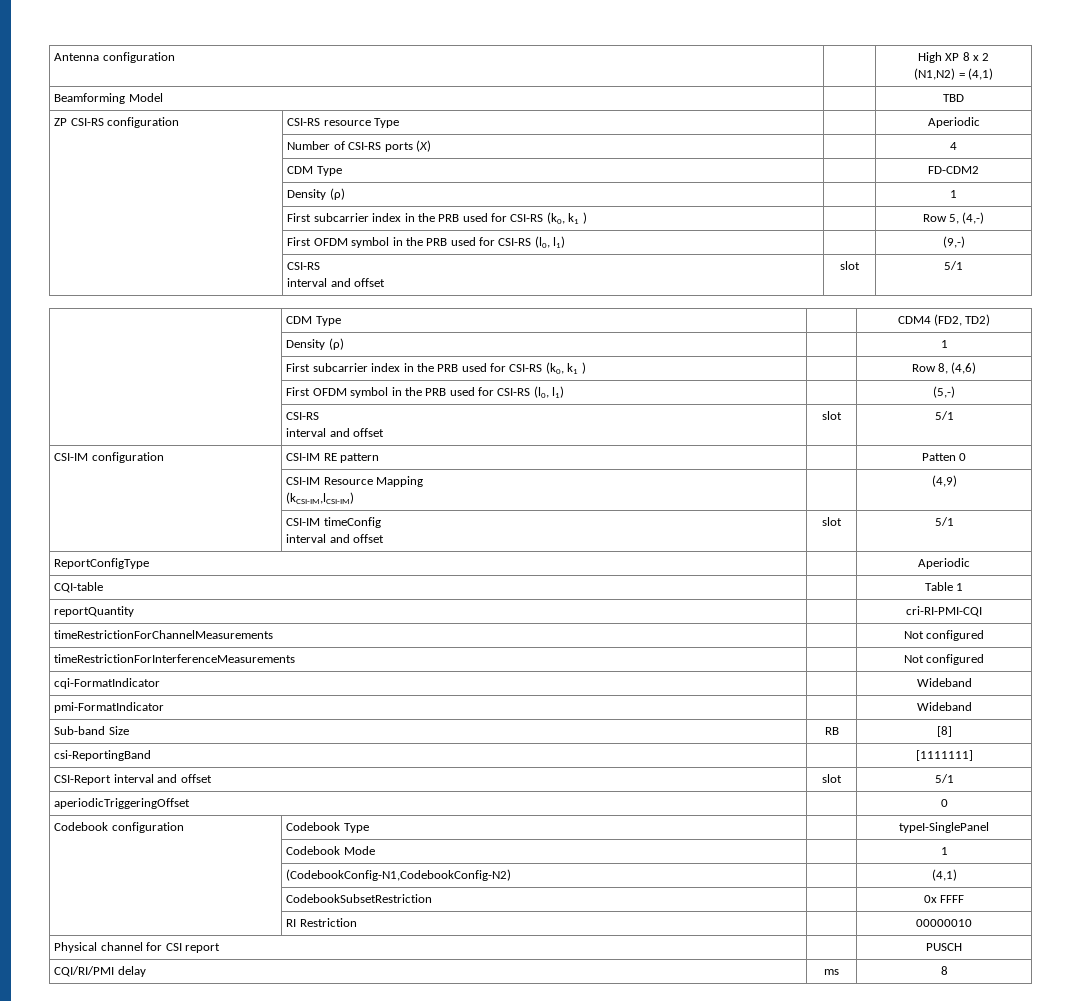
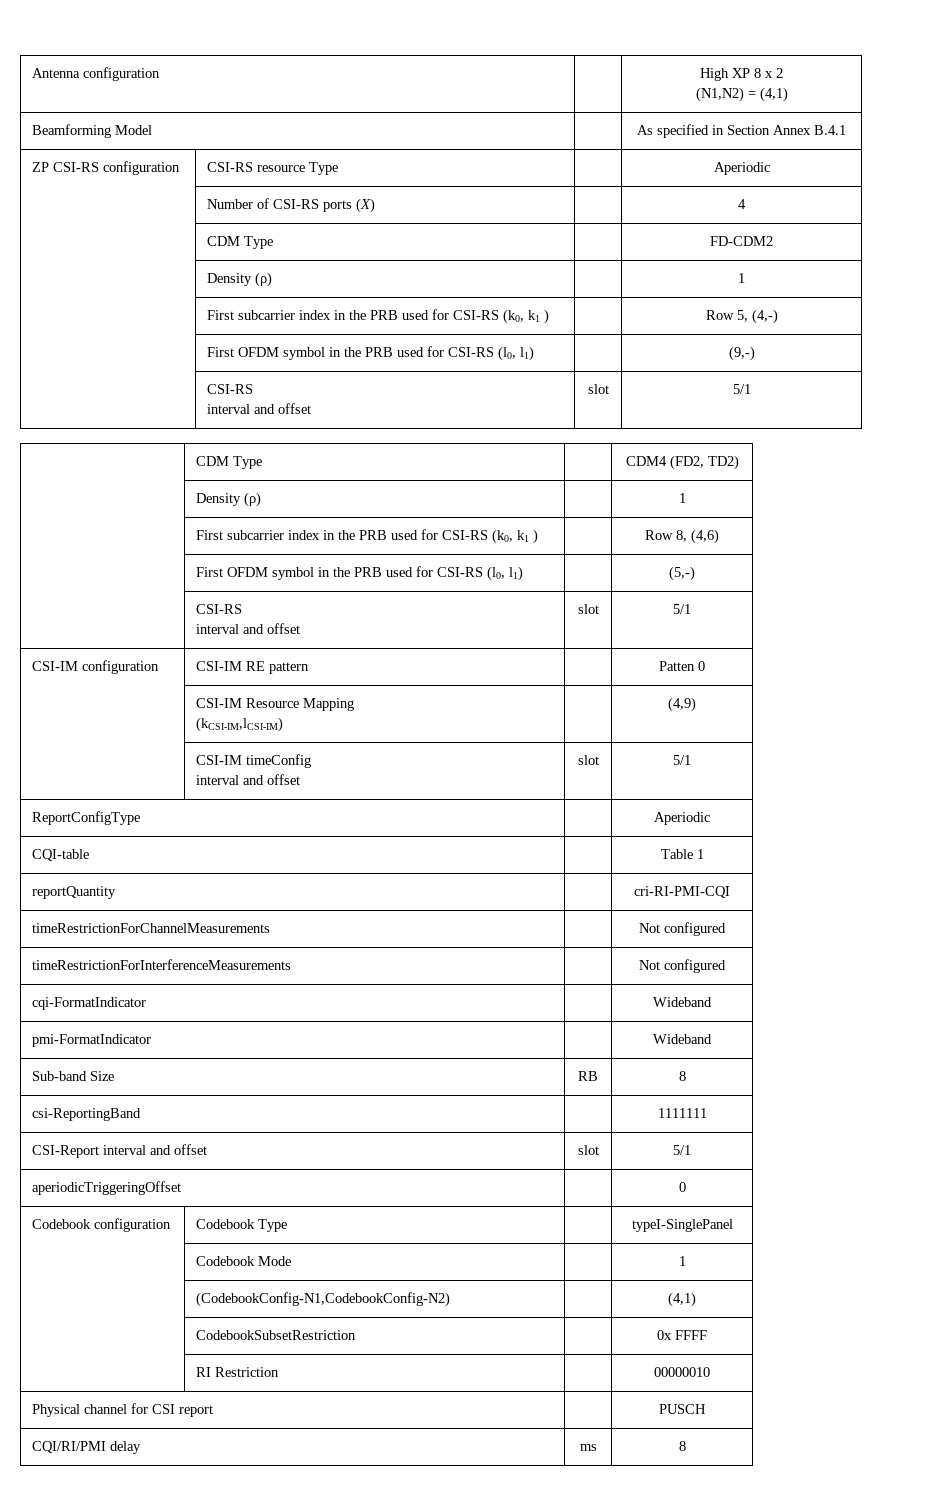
- Beamforming Model | | TBD
+ Beamforming Model | | As specified in Section Annex B.4.1
- Sub-band Size | RB | [8]
+ Sub-band Size | RB | 8
- csi-ReportingBand | | [1111111]
+ csi-ReportingBand | | 1111111

